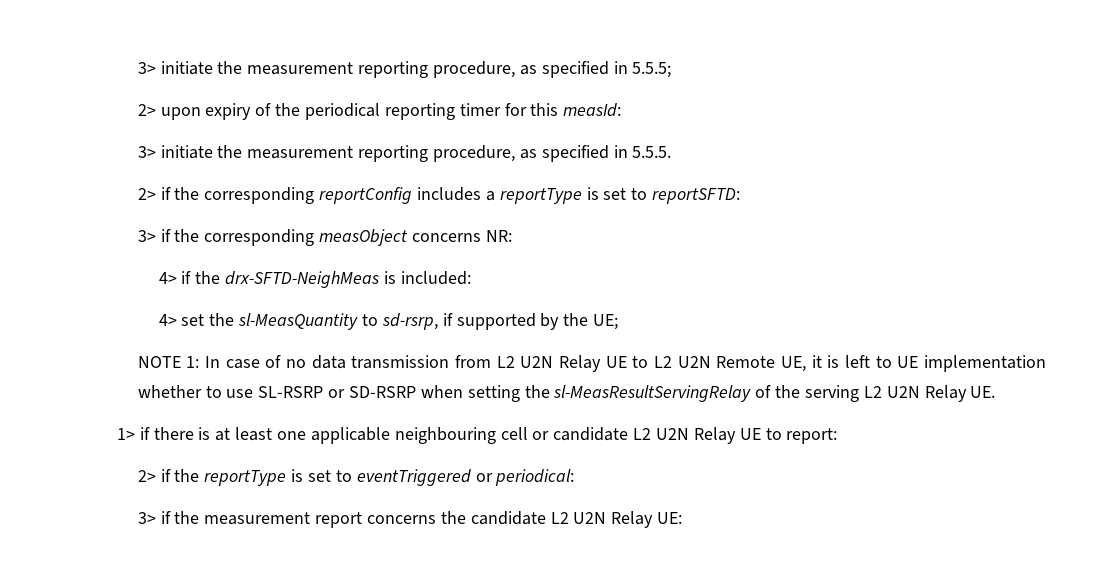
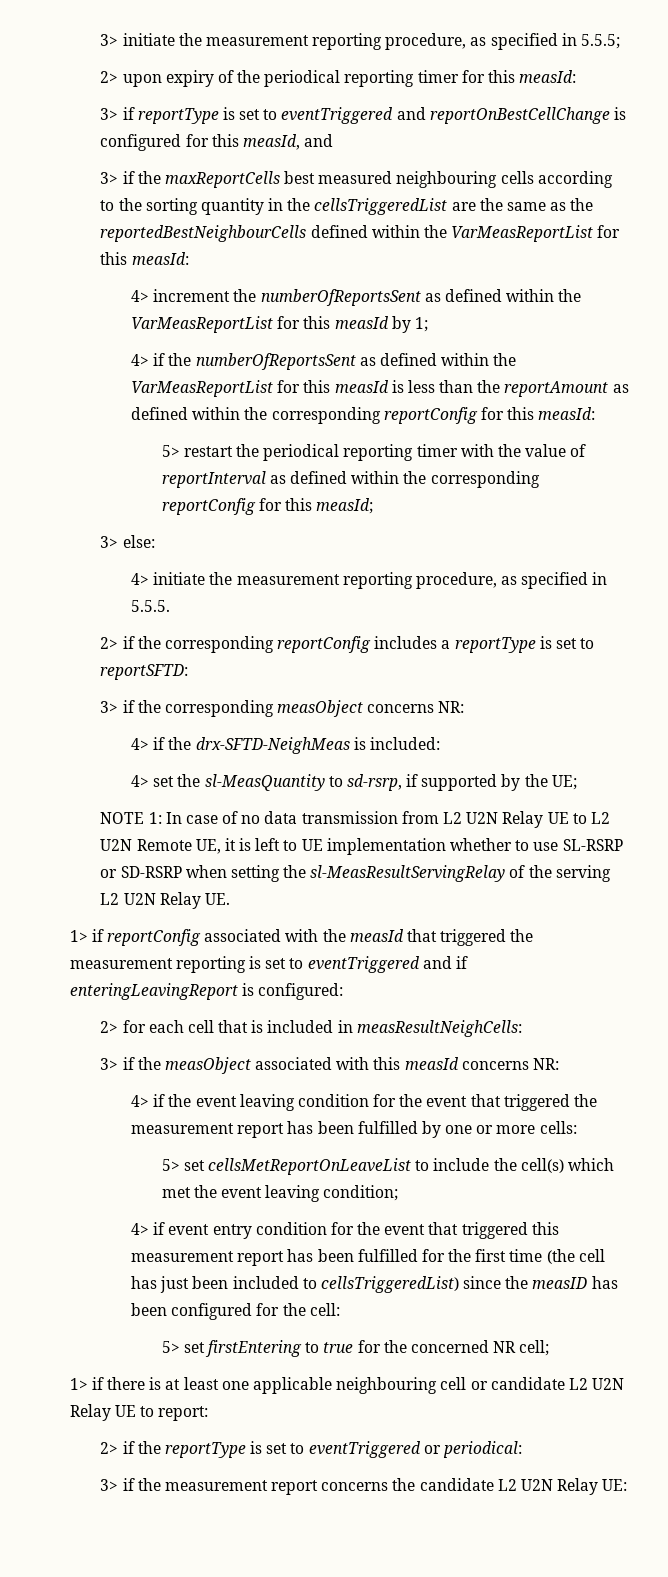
- 3> initiate the measurement reporting procedure, as specified in 5.5.5.
+ 3> if reportType is set to eventTriggered and reportOnBestCellChange is configured for this measId, and
+ 3> if the maxReportCells best measured neighbouring cells according to the sorting quantity in the cellsTriggeredList are the same as the reportedBestNeighbourCells defined within the VarMeasReportList for this measId:
+ 4> increment the numberOfReportsSent as defined within the VarMeasReportList for this measId by 1;
+ 4> if the numberOfReportsSent as defined within the VarMeasReportList for this measId is less than the reportAmount as defined within the corresponding reportConfig for this measId:
+ 5> restart the periodical reporting timer with the value of reportInterval as defined within the corresponding reportConfig for this measId;
+ 3> else:
+ 4> initiate the measurement reporting procedure, as specified in 5.5.5.
+ 1> if reportConfig associated with the measId that triggered the measurement reporting is set to eventTriggered and if enteringLeavingReport is configured:
+ 2> for each cell that is included in measResultNeighCells:
+ 3> if the measObject associated with this measId concerns NR:
+ 4> if the event leaving condition for the event that triggered the measurement report has been fulfilled by one or more cells:
+ 5> set cellsMetReportOnLeaveList to include the cell(s) which met the event leaving condition;
+ 4> if event entry condition for the event that triggered this measurement report has been fulfilled for the first time (the cell has just been included to cellsTriggeredList) since the measID has been configured for the cell:
+ 5> set firstEntering to true for the concerned NR cell;

